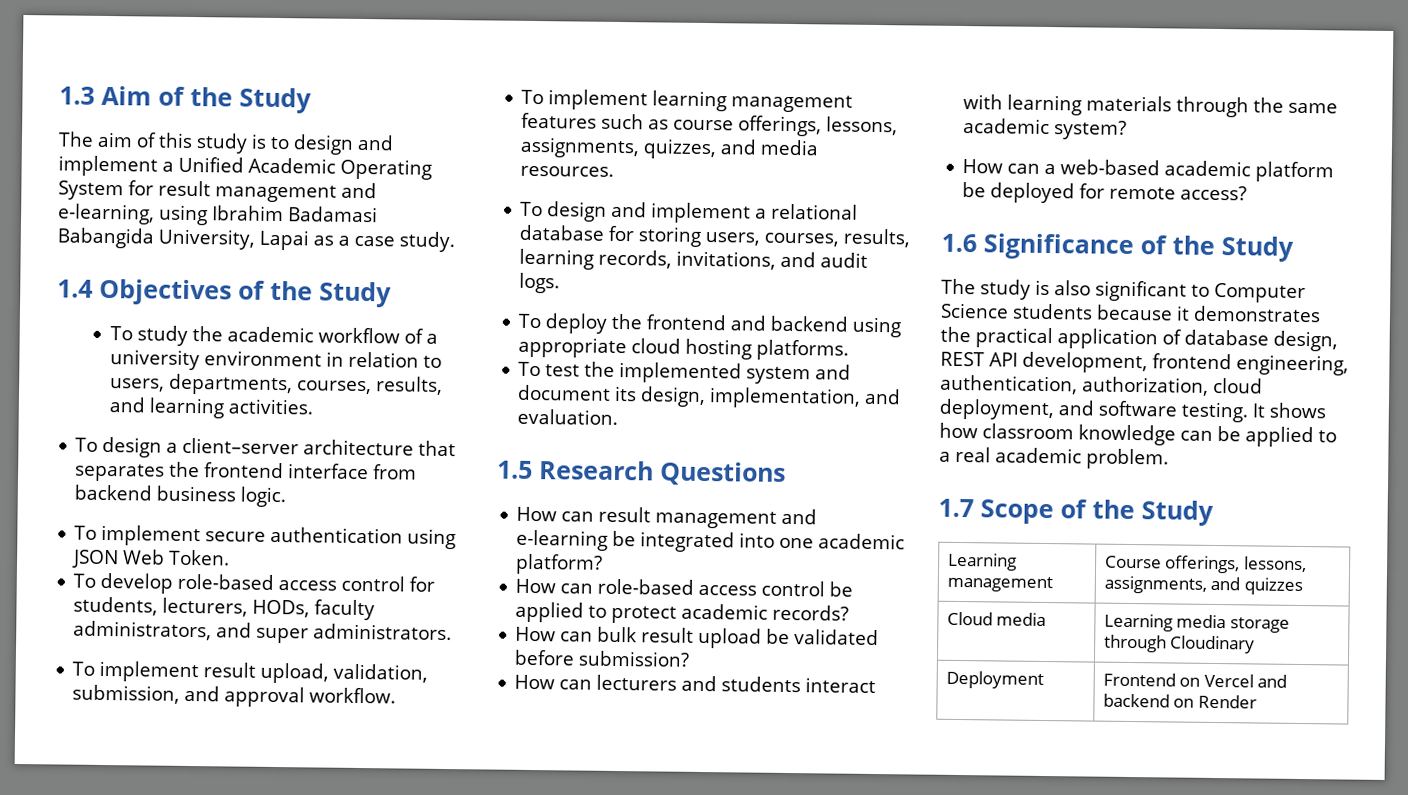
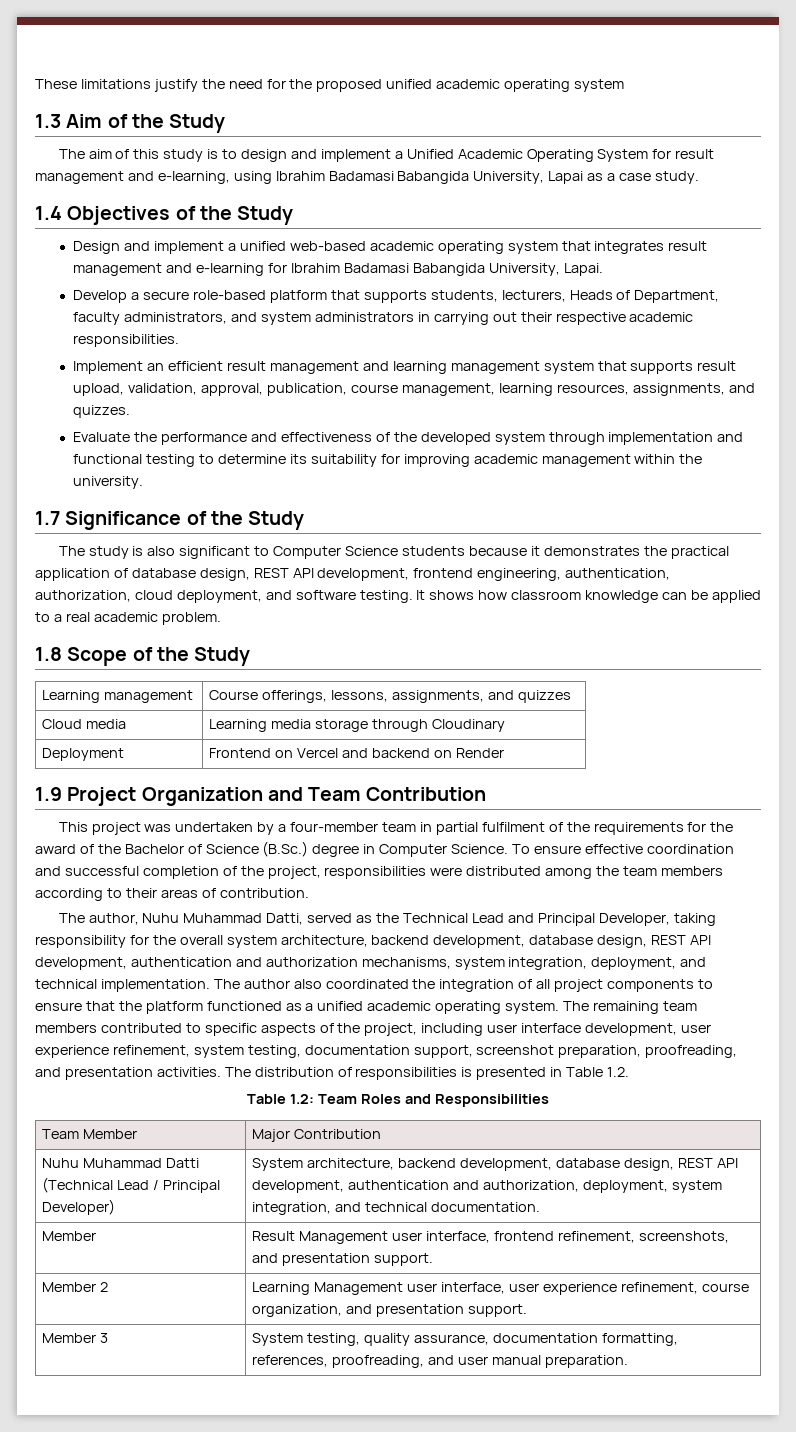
+ These limitations justify the need for the proposed unified academic operating system
- To study the academic workflow of a university environment in relation to users, departments, courses, results, and learning activities.
- To design a client–server architecture that separates the frontend interface from backend business logic.
- To implement secure authentication using JSON Web Token.
- To develop role-based access control for students, lecturers, HODs, faculty administrators, and super administrators.
- To implement result upload, validation, submission, and approval workflow.
- To implement learning management features such as course offerings, lessons, assignments, quizzes, and media resources.
- To design and implement a relational database for storing users, courses, results, learning records, invitations, and audit logs.
- To deploy the frontend and backend using appropriate cloud hosting platforms.
- To test the implemented system and document its design, implementation, and evaluation.
- 1.5 Research Questions
- How can result management and e-learning be integrated into one academic platform?
- How can role-based access control be applied to protect academic records?
- How can bulk result upload be validated before submission?
- How can lecturers and students interact with learning materials through the same academic system?
- How can a web-based academic platform be deployed for remote access?
- 1.6 Significance of the Study
+ Design and implement a unified web-based academic operating system that integrates result management and e-learning for Ibrahim Badamasi Babangida University, Lapai.
+ Develop a secure role-based platform that supports students, lecturers, Heads of Department, faculty administrators, and system administrators in carrying out their respective academic responsibilities.
+ Implement an efficient result management and learning management system that supports result upload, validation, approval, publication, course management, learning resources, assignments, and quizzes.
+ Evaluate the performance and effectiveness of the developed system through implementation and functional testing to determine its suitability for improving academic management within the university.
+ 1.7 Significance of the Study
- 1.7 Scope of the Study
+ 1.8 Scope of the Study
+ 1.9 Project Organization and Team Contribution
+ This project was undertaken by a four-member team in partial fulfilment of the requirements for the award of the Bachelor of Science (B.Sc.) degree in Computer Science. To ensure effective coordination and successful completion of the project, responsibilities were distributed among the team members according to their areas of contribution.
+ The author, Nuhu Muhammad Datti, served as the Technical Lead and Principal Developer, taking responsibility for the overall system architecture, backend development, database design, REST API development, authentication and authorization mechanisms, system integration, deployment, and technical implementation. The author also coordinated the integration of all project components to ensure that the platform functioned as a unified academic operating system. The remaining team members contributed to specific aspects of the project, including user interface development, user experience refinement, system testing, documentation support, screenshot preparation, proofreading, and presentation activities. The distribution of responsibilities is presented in Table 1.2.
+ Table 1.2: Team Roles and Responsibilities
+ Team Member | Major Contribution
+ Nuhu Muhammad Datti (Technical Lead / Principal Developer) | System architecture, backend development, database design, REST API development, authentication and authorization, deployment, system integration, and technical documentation.
+ Member | Result Management user interface, frontend refinement, screenshots, and presentation support.
+ Member 2 | Learning Management user interface, user experience refinement, course organization, and presentation support.
+ Member 3 | System testing, quality assurance, documentation formatting, references, proofreading, and user manual preparation.

